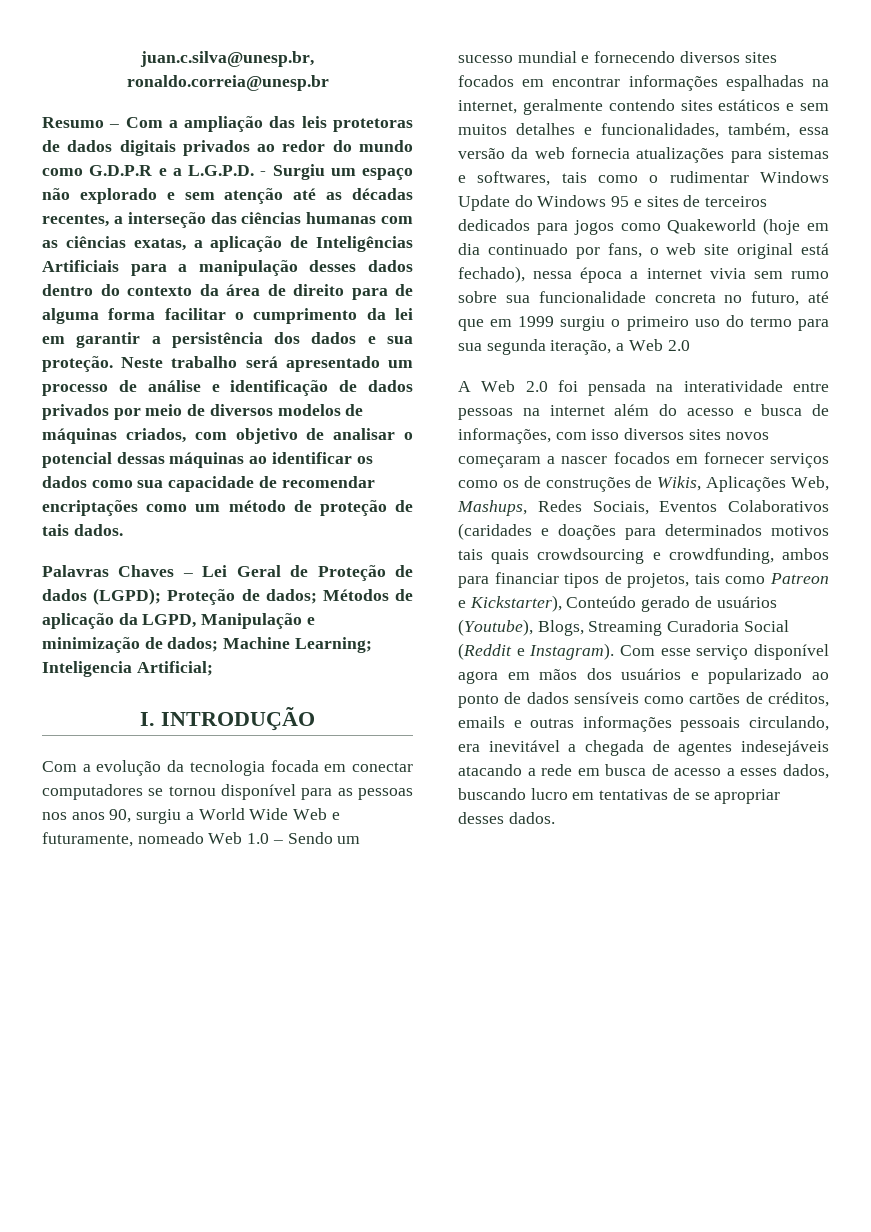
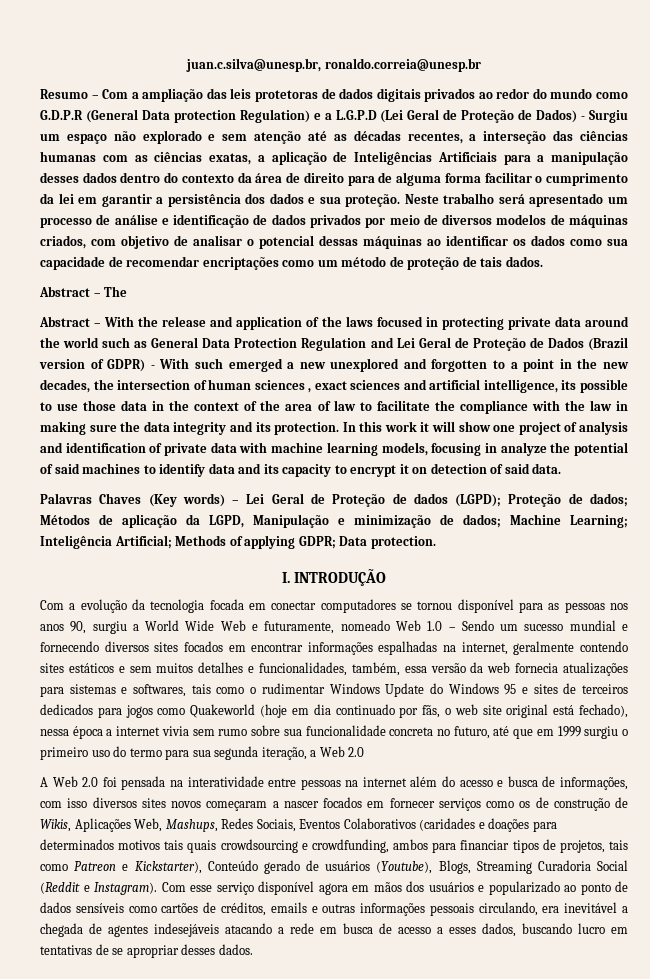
- Resumo – Com a ampliação das leis protetoras de dados digitais privados ao redor do mundo como G.D.P.R e a L.G.P.D. - Surgiu um espaço não explorado e sem atenção até as décadas recentes, a interseção das ciências humanas com as ciências exatas, a aplicação de Inteligências Artificiais para a manipulação desses dados dentro do contexto da área de direito para de alguma forma facilitar o cumprimento da lei em garantir a persistência dos dados e sua proteção.
+ Resumo – Com a ampliação das leis protetoras de dados digitais privados ao redor do mundo como G.D.P.R (General Data protection Regulation) e a L.G.P.D (Lei Geral de Proteção de Dados) - Surgiu um espaço não explorado e sem atenção até as décadas recentes, a interseção das ciências humanas com as ciências exatas, a aplicação de Inteligências Artificiais para a manipulação desses dados dentro do contexto da área de direito para de alguma forma facilitar o cumprimento da lei em garantir a persistência dos dados e sua proteção.
+ Abstract – The
+ Abstract – With the release and application of the laws focused in protecting private data around the world such as General Data Protection Regulation and Lei Geral de Proteção de Dados (Brazil version of GDPR) - With such emerged a new unexplored and forgotten to a point in the new decades, the intersection of human sciences , exact sciences and artificial intelligence, its possible to use those data in the context of the area of law to facilitate the compliance with the law in making sure the data integrity and its protection. In this work it will show one project of analysis and identification of private data with machine learning models, focusing in analyze the potential of said machines to identify data and its capacity to encrypt it on detection of said data.
- Palavras Chaves – Lei Geral de Proteção de dados (LGPD); Proteção de dados; Métodos de aplicação da LGPD, Manipulação e minimização de dados; Machine Learning; Inteligencia Artificial;
+ Palavras Chaves (Key words) – Lei Geral de Proteção de dados (LGPD); Proteção de dados; Métodos de aplicação da LGPD, Manipulação e minimização de dados; Machine Learning; Inteligência Artificial; Methods of applying GDPR; Data protection.
- Com a evolução da tecnologia focada em conectar computadores se tornou disponível para as pessoas nos anos 90, surgiu a World Wide Web e futuramente, nomeado Web 1.0 – Sendo um sucesso mundial e fornecendo diversos sites focados em encontrar informações espalhadas na internet, geralmente contendo sites estáticos e sem muitos detalhes e funcionalidades, também, essa versão da web fornecia atualizações para sistemas e softwares, tais como o rudimentar Windows Update do Windows 95 e sites de terceiros dedicados para jogos como Quakeworld (hoje em dia continuado por fans, o web site original está fechado), nessa época a internet vivia sem rumo sobre sua funcionalidade concreta no futuro, até que em 1999 surgiu o primeiro uso do termo para sua segunda iteração, a Web 2.0
+ Com a evolução da tecnologia focada em conectar computadores se tornou disponível para as pessoas nos anos 90, surgiu a World Wide Web e futuramente, nomeado Web 1.0 – Sendo um sucesso mundial e fornecendo diversos sites focados em encontrar informações espalhadas na internet, geralmente contendo sites estáticos e sem muitos detalhes e funcionalidades, também, essa versão da web fornecia atualizações para sistemas e softwares, tais como o rudimentar Windows Update do Windows 95 e sites de terceiros dedicados para jogos como Quakeworld (hoje em dia continuado por fãs, o web site original está fechado), nessa época a internet vivia sem rumo sobre sua funcionalidade concreta no futuro, até que em 1999 surgiu o primeiro uso do termo para sua segunda iteração, a Web 2.0
- A Web 2.0 foi pensada na interatividade entre pessoas na internet além do acesso e busca de informações, com isso diversos sites novos começaram a nascer focados em fornecer serviços como os de construções de Wikis, Aplicações Web, Mashups, Redes Sociais, Eventos Colaborativos (caridades e doações para determinados motivos tais quais crowdsourcing e crowdfunding, ambos para financiar tipos de projetos, tais como Patreon e Kickstarter), Conteúdo gerado de usuários (Youtube), Blogs, Streaming Curadoria Social (Reddit e Instagram).
+ A Web 2.0 foi pensada na interatividade entre pessoas na internet além do acesso e busca de informações, com isso diversos sites novos começaram a nascer focados em fornecer serviços como os de construção de Wikis, Aplicações Web, Mashups, Redes Sociais, Eventos Colaborativos (caridades e doações para determinados motivos tais quais crowdsourcing e crowdfunding, ambos para financiar tipos de projetos, tais como Patreon e Kickstarter), Conteúdo gerado de usuários (Youtube), Blogs, Streaming Curadoria Social (Reddit e Instagram).

